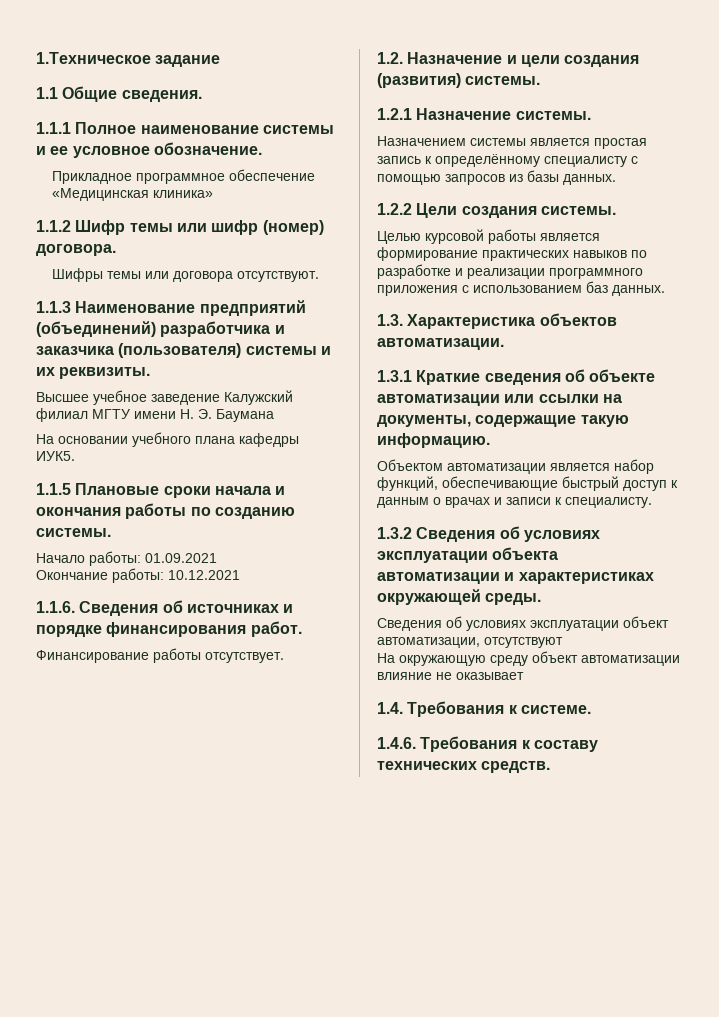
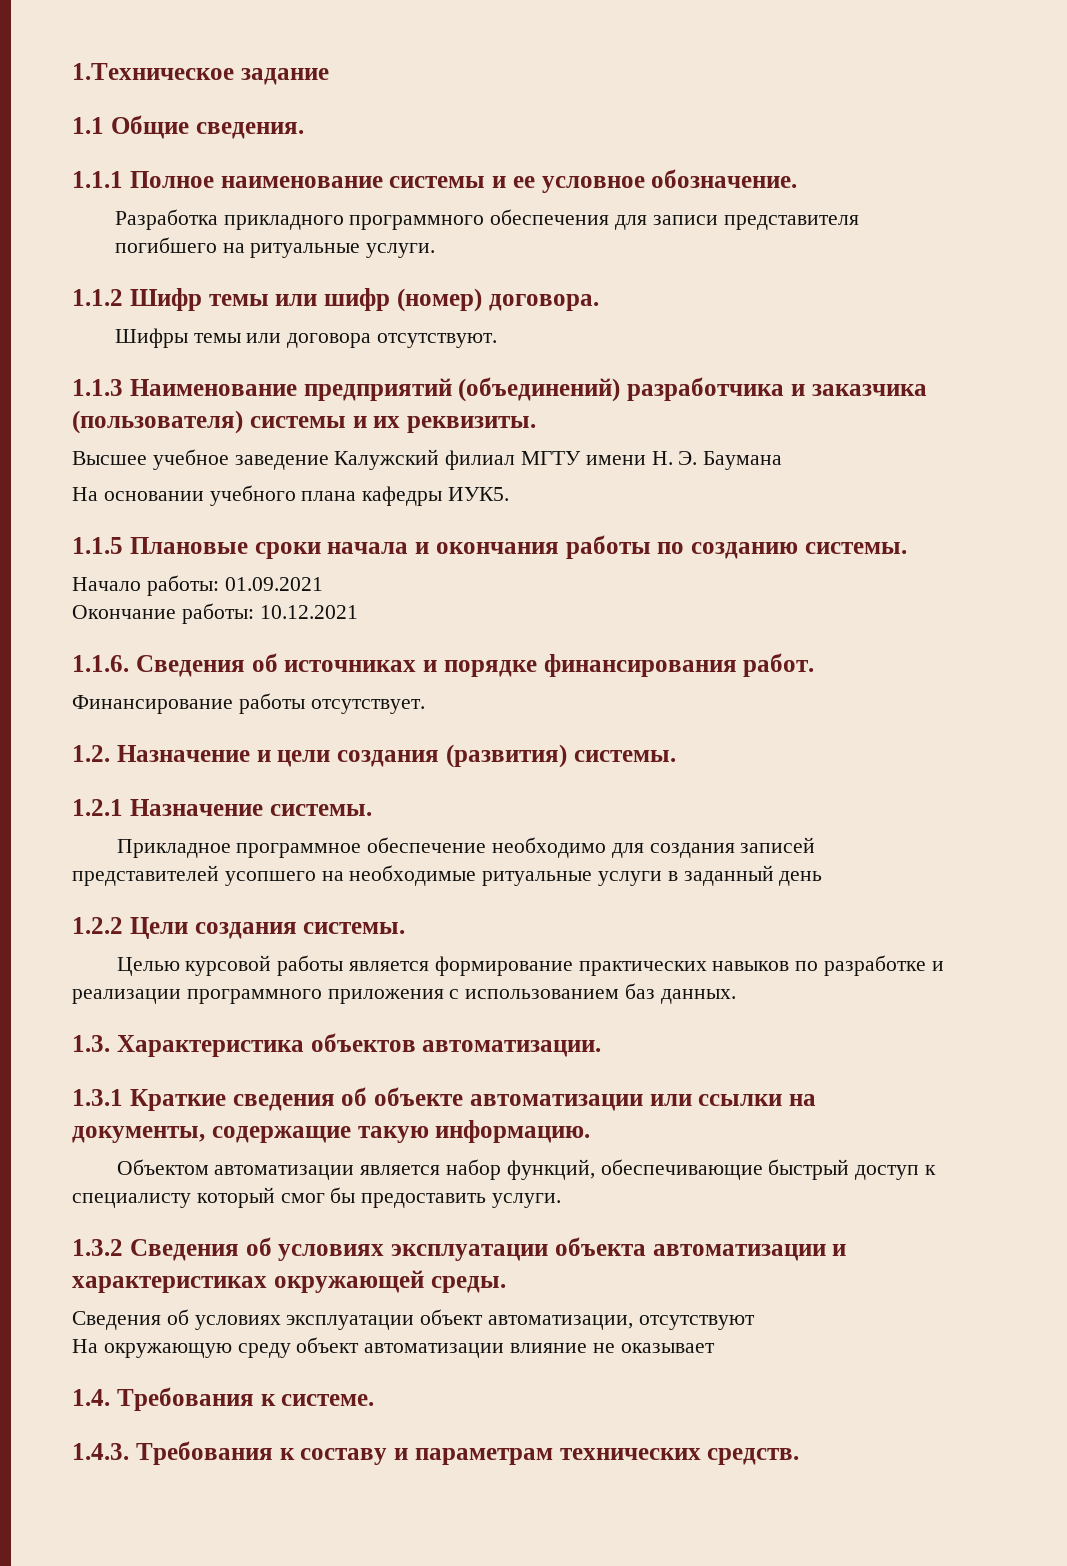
- Прикладное программное обеспечение «Медицинская клиника»
+ Разработка прикладного программного обеспечения для записи представителя погибшего на ритуальные услуги.
- Назначением системы является простая запись к определённому специалисту с помощью запросов из базы данных.
+ Прикладное программное обеспечение необходимо для создания записей представителей усопшего на необходимые ритуальные услуги в заданный день
- Объектом автоматизации является набор функций, обеспечивающие быстрый доступ к данным о врачах и записи к специалисту.
+ Объектом автоматизации является набор функций, обеспечивающие быстрый доступ к специалисту который смог бы предоставить услуги.
- 1.4.6. Требования к составу технических средств.
+ 1.4.3. Требования к составу и параметрам технических средств.

